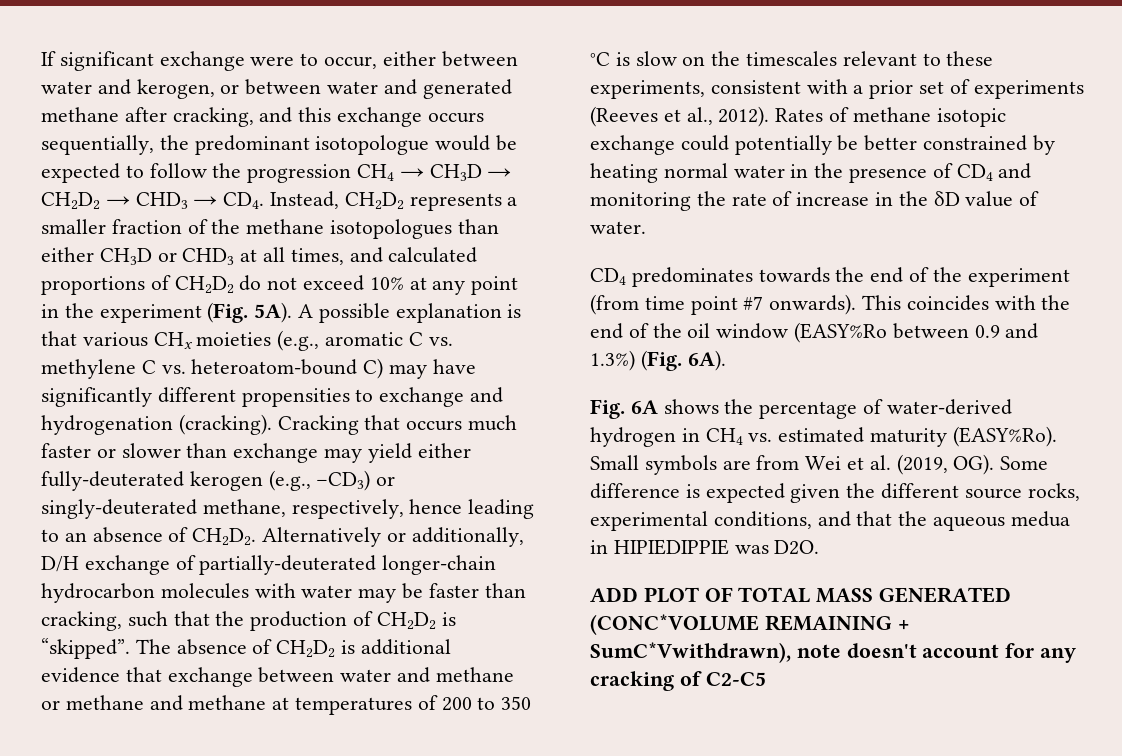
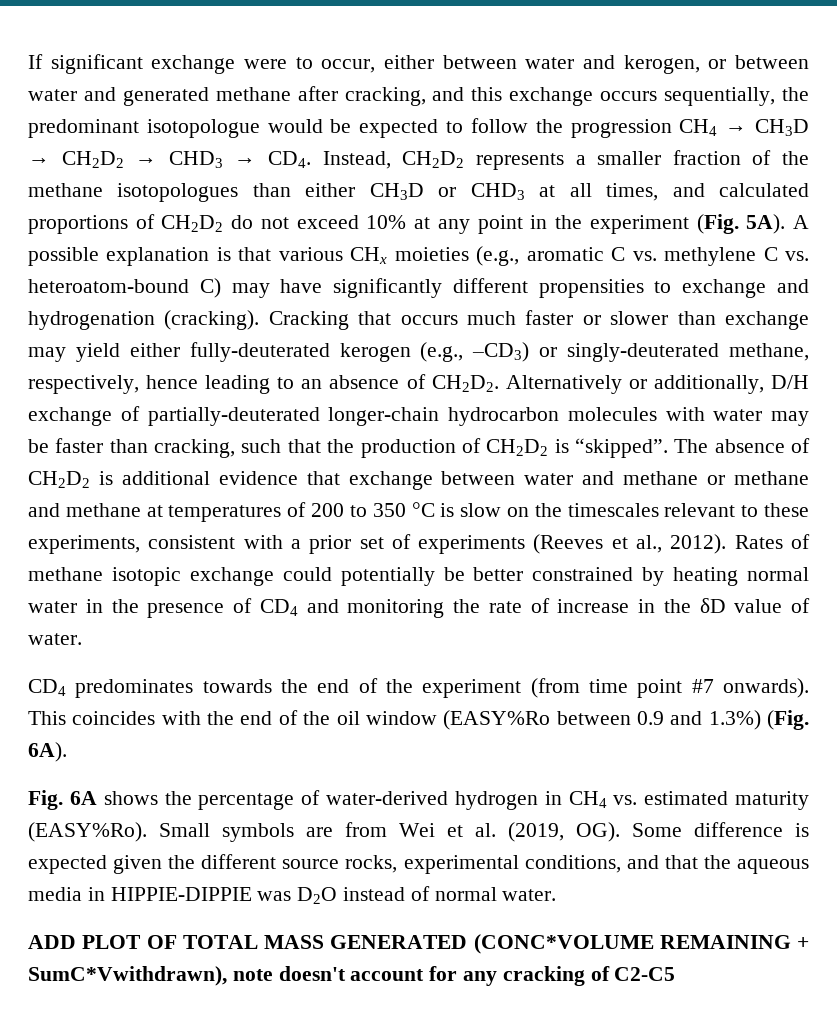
- Small symbols are from Wei et al. (2019, OG). Some difference is expected given the different source rocks, experimental conditions, and that the aqueous medua in HIPIEDIPPIE was D2O.
+ Small symbols are from Wei et al. (2019, OG). Some difference is expected given the different source rocks, experimental conditions, and that the aqueous media in HIPPIE-DIPPIE was D2O instead of normal water.

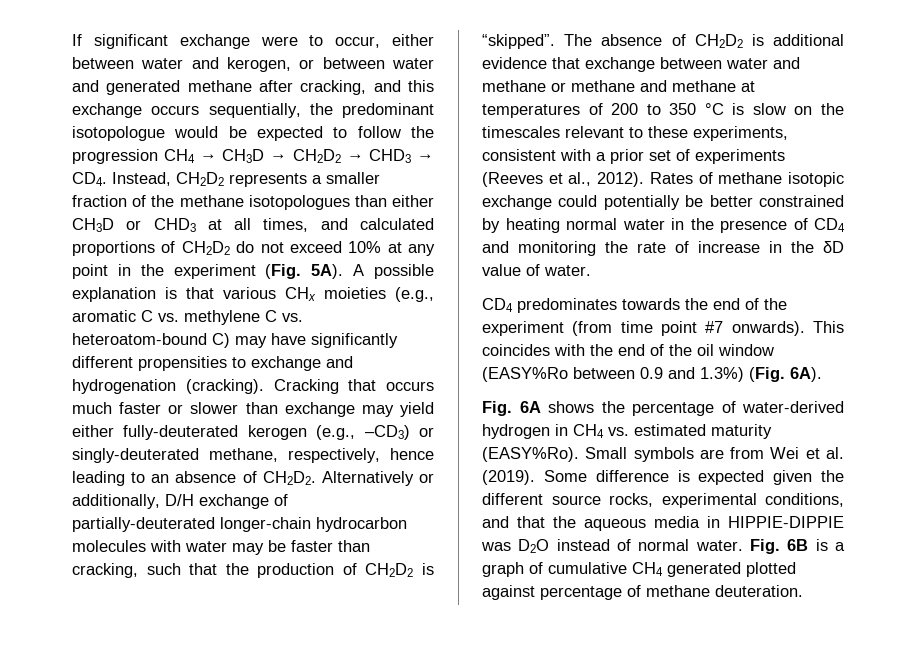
- Small symbols are from Wei et al. (2019, OG). Some difference is expected given the different source rocks, experimental conditions, and that the aqueous media in HIPPIE-DIPPIE was D2O instead of normal water.
- ADD PLOT OF TOTAL MASS GENERATED (CONC*VOLUME REMAINING + SumC*Vwithdrawn), note doesn't account for any cracking of C2-C5
+ Small symbols are from Wei et al. (2019). Some difference is expected given the different source rocks, experimental conditions, and that the aqueous media in HIPPIE-DIPPIE was D2O instead of normal water. Fig. 6B is a graph of cumulative CH4 generated plotted against percentage of methane deuteration.

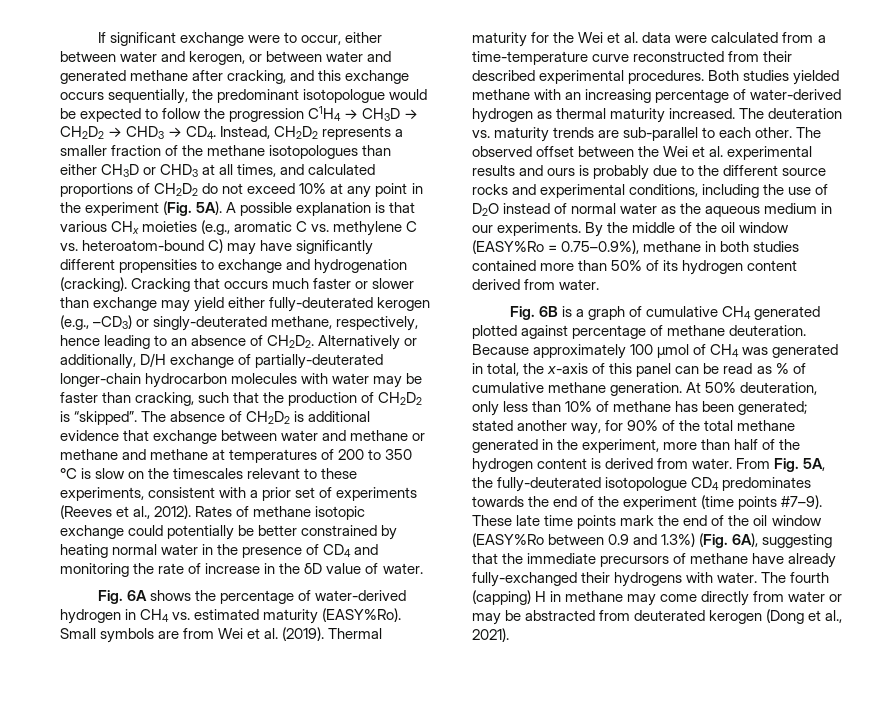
- If significant exchange were to occur, either between water and kerogen, or between water and generated methane after cracking, and this exchange occurs sequentially, the predominant isotopologue would be expected to follow the progression CH4 → CH3D → CH2D2 → CHD3 → CD4. Instead, CH2D2 represents a smaller fraction of the methane isotopologues than either CH3D or CHD3 at all times, and calculated proportions of CH2D2 do not exceed 10% at any point in the experiment (Fig. 5A).
+ If significant exchange were to occur, either between water and kerogen, or between water and generated methane after cracking, and this exchange occurs sequentially, the predominant isotopologue would be expected to follow the progression C1H4 → CH3D → CH2D2 → CHD3 → CD4. Instead, CH2D2 represents a smaller fraction of the methane isotopologues than either CH3D or CHD3 at all times, and calculated proportions of CH2D2 do not exceed 10% at any point in the experiment (Fig. 5A).
- CD4 predominates towards the end of the experiment (from time point #7 onwards). This coincides with the end of the oil window (EASY%Ro between 0.9 and 1.3%) (Fig. 6A).
- Some difference is expected given the different source rocks, experimental conditions, and that the aqueous media in HIPPIE-DIPPIE was D2O instead of normal water. Fig. 6B is a graph of cumulative CH4 generated plotted against percentage of methane deuteration.
+ Thermal maturity for the Wei et al. data were calculated from a time-temperature curve reconstructed from their described experimental procedures. Both studies yielded methane with an increasing percentage of water-derived hydrogen as thermal maturity increased. The deuteration vs. maturity trends are sub-parallel to each other. The observed offset between the Wei et al. experimental results and ours is probably due to the different source rocks and experimental conditions, including the use of D2O instead of normal water as the aqueous medium in our experiments. By the middle of the oil window (EASY%Ro = 0.75–0.9%), methane in both studies contained more than 50% of its hydrogen content derived from water.
+ Fig. 6B is a graph of cumulative CH4 generated plotted against percentage of methane deuteration.
+ Because approximately 100 µmol of CH4 was generated in total, the x-axis of this panel can be read as % of cumulative methane generation. At 50% deuteration, only less than 10% of methane has been generated; stated another way, for 90% of the total methane generated in the experiment, more than half of the hydrogen content is derived from water. From Fig. 5A, the fully-deuterated isotopologue CD4 predominates towards the end of the experiment (time points #7–9). These late time points mark the end of the oil window (EASY%Ro between 0.9 and 1.3%) (Fig. 6A), suggesting that the immediate precursors of methane have already fully-exchanged their hydrogens with water. The fourth (capping) H in methane may come directly from water or may be abstracted from deuterated kerogen (Dong et al., 2021).

